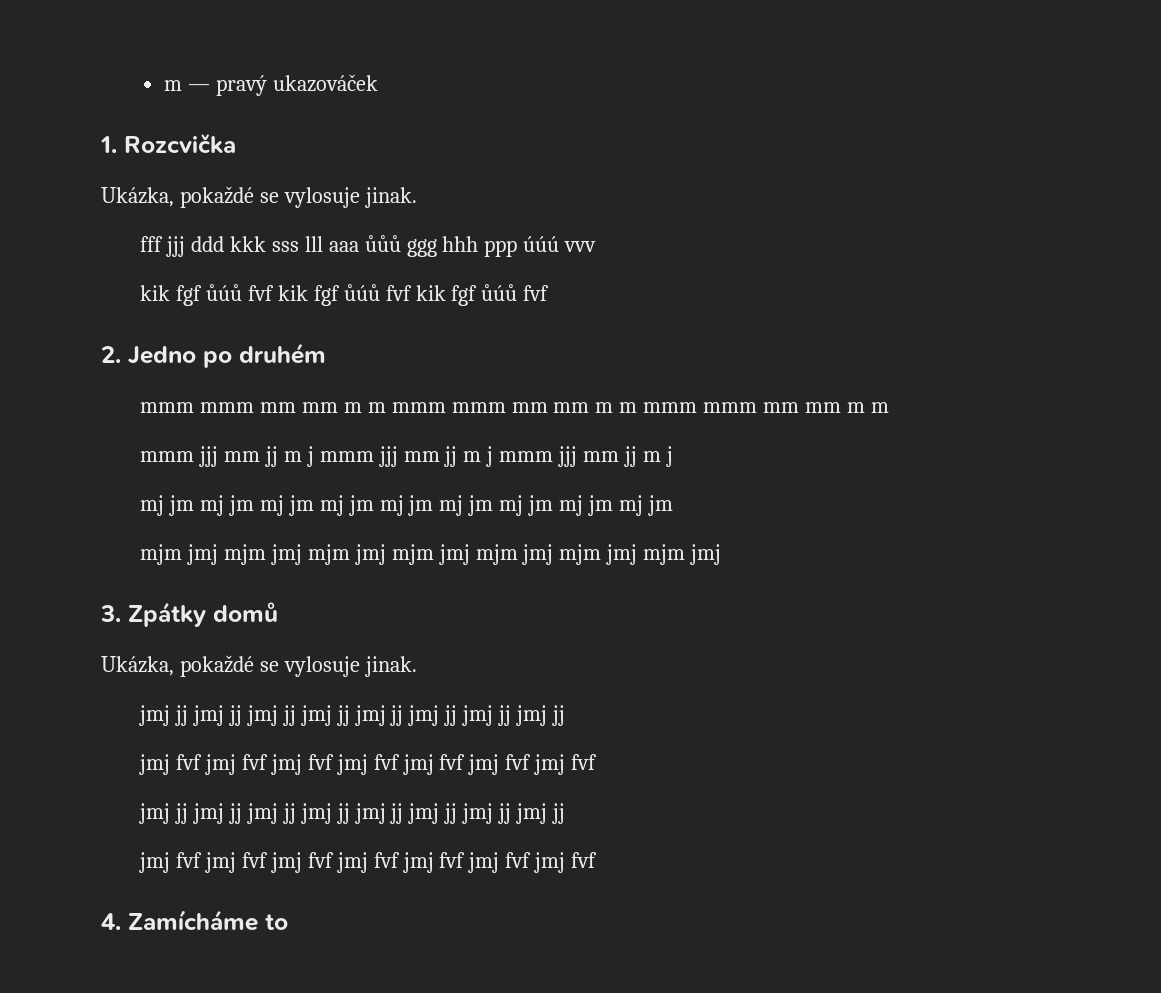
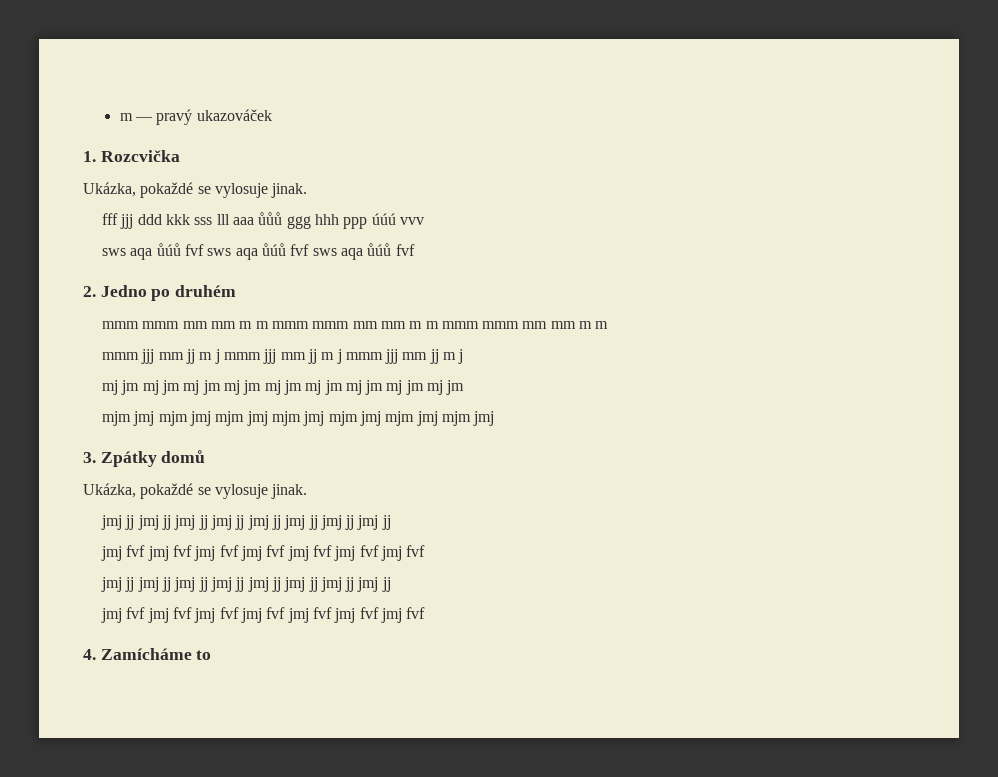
- kik fgf ůúů fvf kik fgf ůúů fvf kik fgf ůúů fvf
+ sws aqa ůúů fvf sws aqa ůúů fvf sws aqa ůúů fvf

